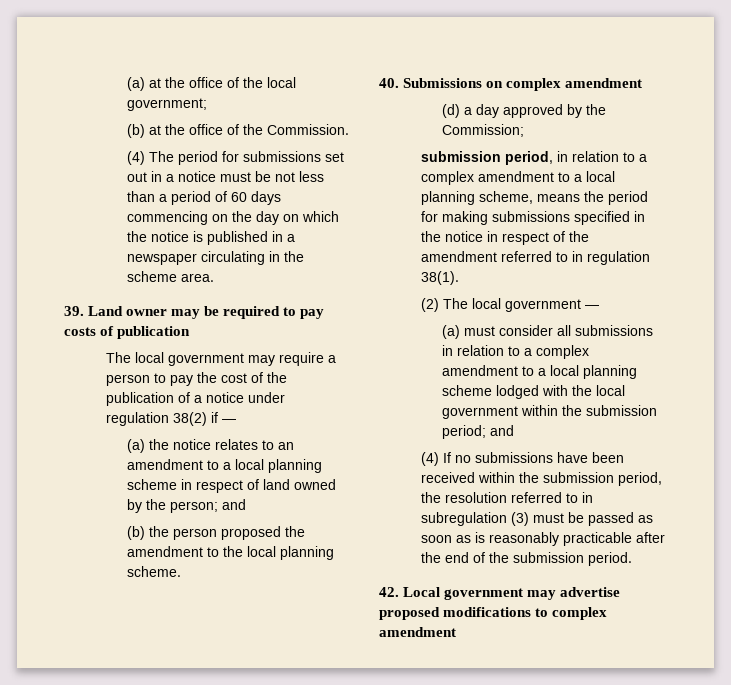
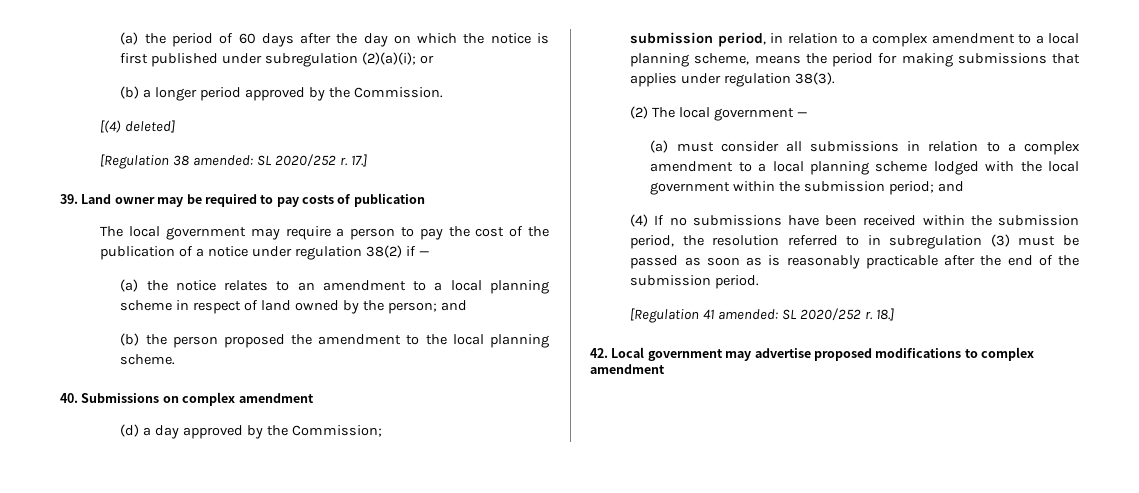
- (a) at the office of the local government;
- (b) at the office of the Commission.
- (4) The period for submissions set out in a notice must be not less than a period of 60 days commencing on the day on which the notice is published in a newspaper circulating in the scheme area.
+ (a) the period of 60 days after the day on which the notice is first published under subregulation (2)(a)(i); or
+ (b) a longer period approved by the Commission.
+ [(4) deleted]
+ [Regulation 38 amended: SL 2020/252 r. 17.]
- submission period, in relation to a complex amendment to a local planning scheme, means the period for making submissions specified in the notice in respect of the amendment referred to in regulation 38(1).
+ submission period, in relation to a complex amendment to a local planning scheme, means the period for making submissions that applies under regulation 38(3).
+ [Regulation 41 amended: SL 2020/252 r. 18.]

